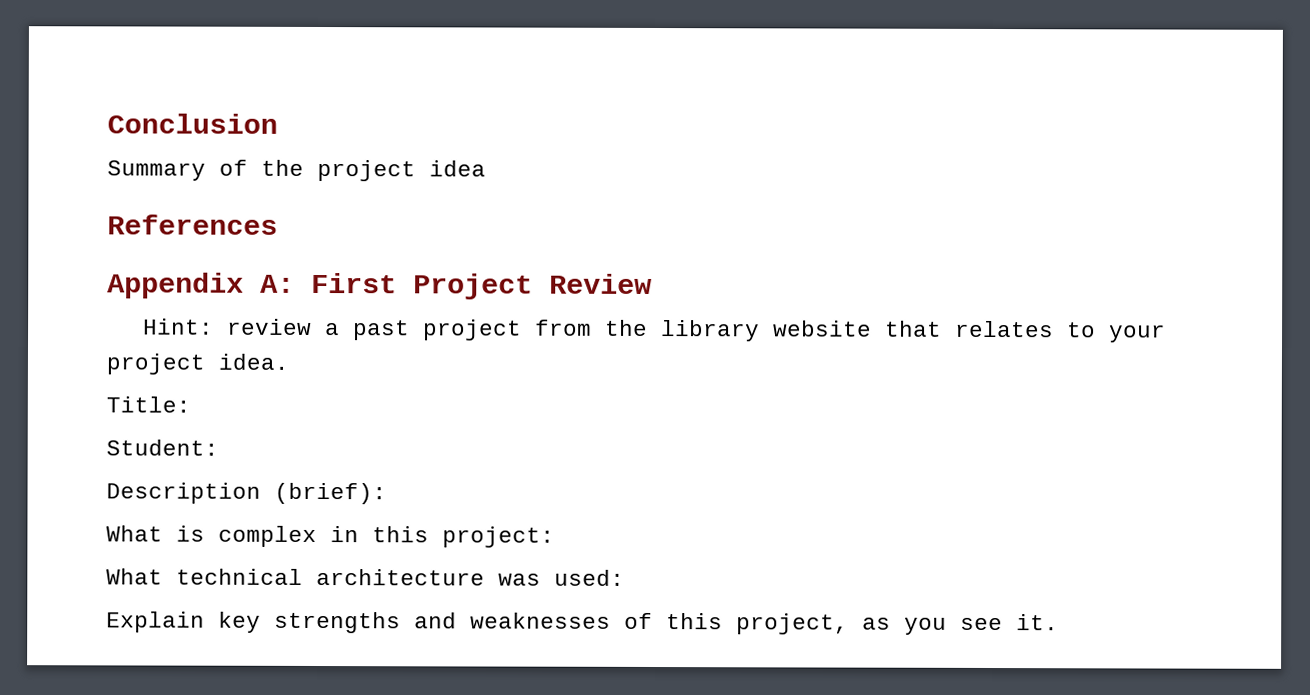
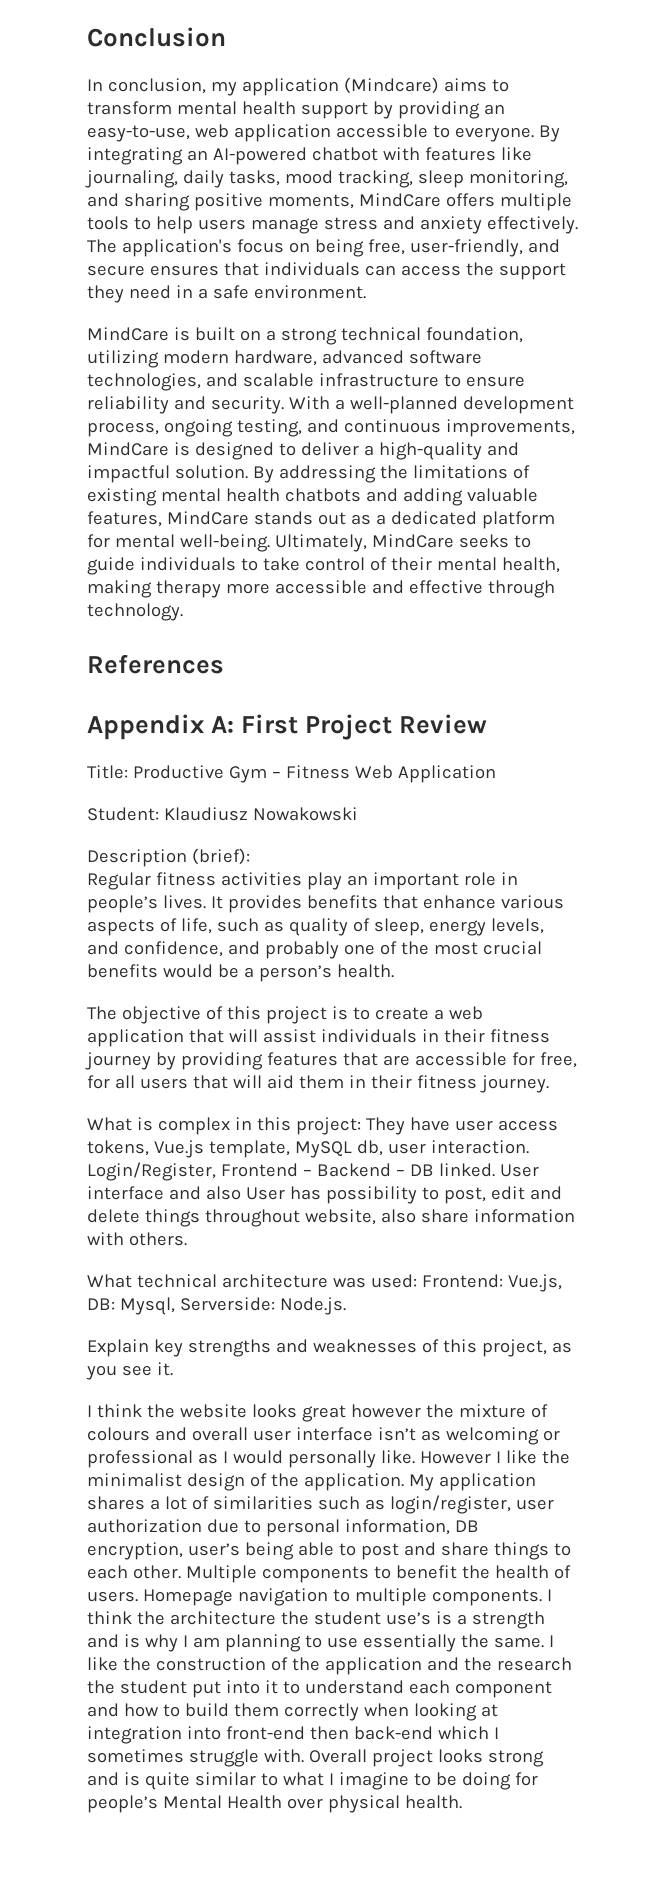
- Summary of the project idea
+ In conclusion, my application (Mindcare) aims to transform mental health support by providing an easy-to-use, web application accessible to everyone. By integrating an AI-powered chatbot with features like journaling, daily tasks, mood tracking, sleep monitoring, and sharing positive moments, MindCare offers multiple tools to help users manage stress and anxiety effectively. The application's focus on being free, user-friendly, and secure ensures that individuals can access the support they need in a safe environment.
+ MindCare is built on a strong technical foundation, utilizing modern hardware, advanced software technologies, and scalable infrastructure to ensure reliability and security. With a well-planned development process, ongoing testing, and continuous improvements, MindCare is designed to deliver a high-quality and impactful solution. By addressing the limitations of existing mental health chatbots and adding valuable features, MindCare stands out as a dedicated platform for mental well-being. Ultimately, MindCare seeks to guide individuals to take control of their mental health, making therapy more accessible and effective through technology.
- Hint: review a past project from the library website that relates to your project idea.
- Title:
+ Title: Productive Gym – Fitness Web Application
- Student:
+ Student: Klaudiusz Nowakowski
+ Regular fitness activities play an important role in people’s lives. It provides benefits that enhance various aspects of life, such as quality of sleep, energy levels, and confidence, and probably one of the most crucial benefits would be a person’s health.
+ The objective of this project is to create a web application that will assist individuals in their fitness journey by providing features that are accessible for free, for all users that will aid them in their fitness journey.
- What is complex in this project:
+ What is complex in this project: They have user access tokens, Vue.js template, MySQL db, user interaction. Login/Register, Frontend – Backend – DB linked. User interface and also User has possibility to post, edit and delete things throughout website, also share information with others.
- What technical architecture was used:
+ What technical architecture was used: Frontend: Vue.js, DB: Mysql, Serverside: Node.js.
+ I think the website looks great however the mixture of colours and overall user interface isn’t as welcoming or professional as I would personally like. However I like the minimalist design of the application. My application shares a lot of similarities such as login/register, user authorization due to personal information, DB encryption, user’s being able to post and share things to each other. Multiple components to benefit the health of users. Homepage navigation to multiple components. I think the architecture the student use’s is a strength and is why I am planning to use essentially the same. I like the construction of the application and the research the student put into it to understand each component and how to build them correctly when looking at integration into front-end then back-end which I sometimes struggle with. Overall project looks strong and is quite similar to what I imagine to be doing for people’s Mental Health over physical health.

